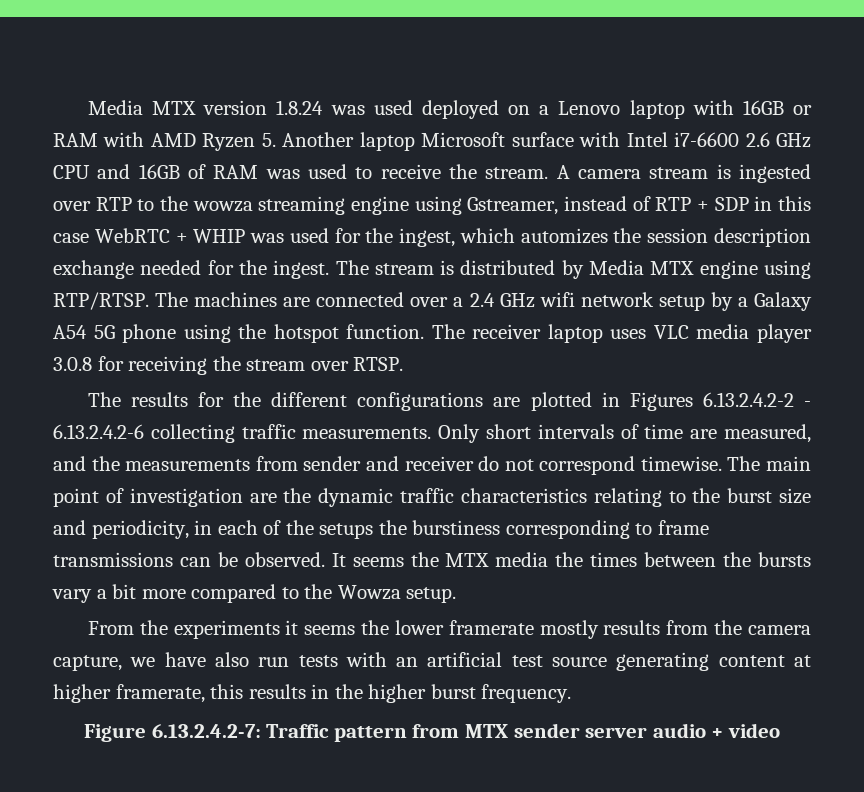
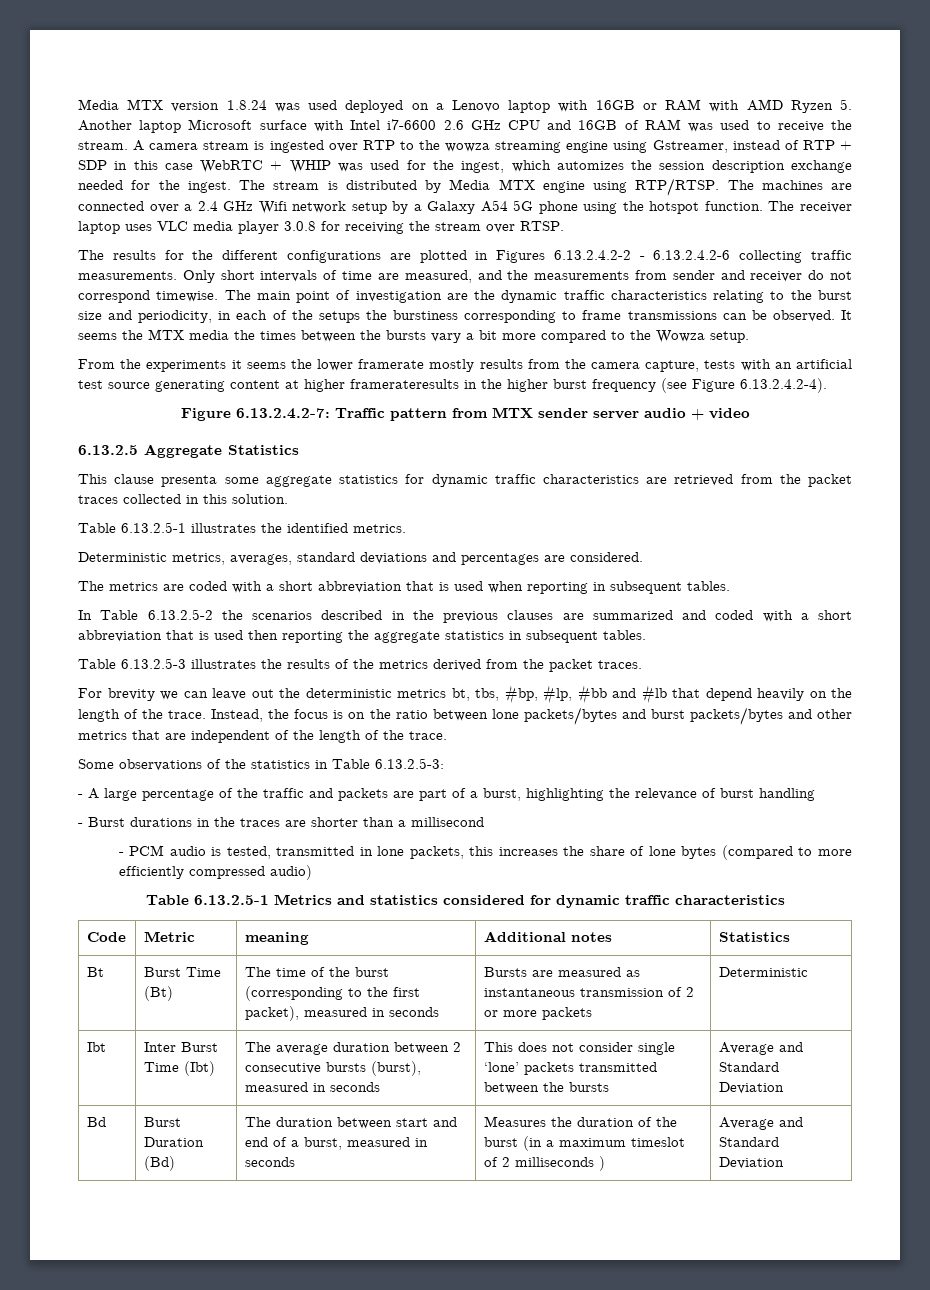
- The machines are connected over a 2.4 GHz wifi network setup by a Galaxy A54 5G phone using the hotspot function.
+ The machines are connected over a 2.4 GHz Wifi network setup by a Galaxy A54 5G phone using the hotspot function.
- From the experiments it seems the lower framerate mostly results from the camera capture, we have also run tests with an artificial test source generating content at higher framerate, this results in the higher burst frequency.
+ From the experiments it seems the lower framerate mostly results from the camera capture, tests with an artificial test source generating content at higher framerateresults in the higher burst frequency (see Figure 6.13.2.4.2-4).
+ 6.13.2.5 Aggregate Statistics
+ This clause presenta some aggregate statistics for dynamic traffic characteristics are retrieved from the packet traces collected in this solution.
+ Table 6.13.2.5-1 illustrates the identified metrics.
+ Deterministic metrics, averages, standard deviations and percentages are considered.
+ The metrics are coded with a short abbreviation that is used when reporting in subsequent tables.
+ In Table 6.13.2.5-2 the scenarios described in the previous clauses are summarized and coded with a short abbreviation that is used then reporting the aggregate statistics in subsequent tables.
+ Table 6.13.2.5-3 illustrates the results of the metrics derived from the packet traces.
+ For brevity we can leave out the deterministic metrics bt, tbs, #bp, #lp, #bb and #lb that depend heavily on the length of the trace. Instead, the focus is on the ratio between lone packets/bytes and burst packets/bytes and other metrics that are independent of the length of the trace.
+ Some observations of the statistics in Table 6.13.2.5-3:
+ - A large percentage of the traffic and packets are part of a burst, highlighting the relevance of burst handling
+ - Burst durations in the traces are shorter than a millisecond
+ - PCM audio is tested, transmitted in lone packets, this increases the share of lone bytes (compared to more efficiently compressed audio)
+ Table 6.13.2.5-1 Metrics and statistics considered for dynamic traffic characteristics
+ Code | Metric | meaning | Additional notes | Statistics
+ Bt | Burst Time (Bt) | The time of the burst (corresponding to the first packet), measured in seconds | Bursts are measured as instantaneous transmission of 2 or more packets | Deterministic
+ Ibt | Inter Burst Time (Ibt) | The average duration between 2 consecutive bursts (burst), measured in seconds | This does not consider single ‘lone’ packets transmitted between the bursts | Average and Standard Deviation
+ Bd | Burst Duration (Bd) | The duration between start and end of a burst, measured in seconds | Measures the duration of the burst (in a maximum timeslot of 2 milliseconds ) | Average and Standard Deviation

